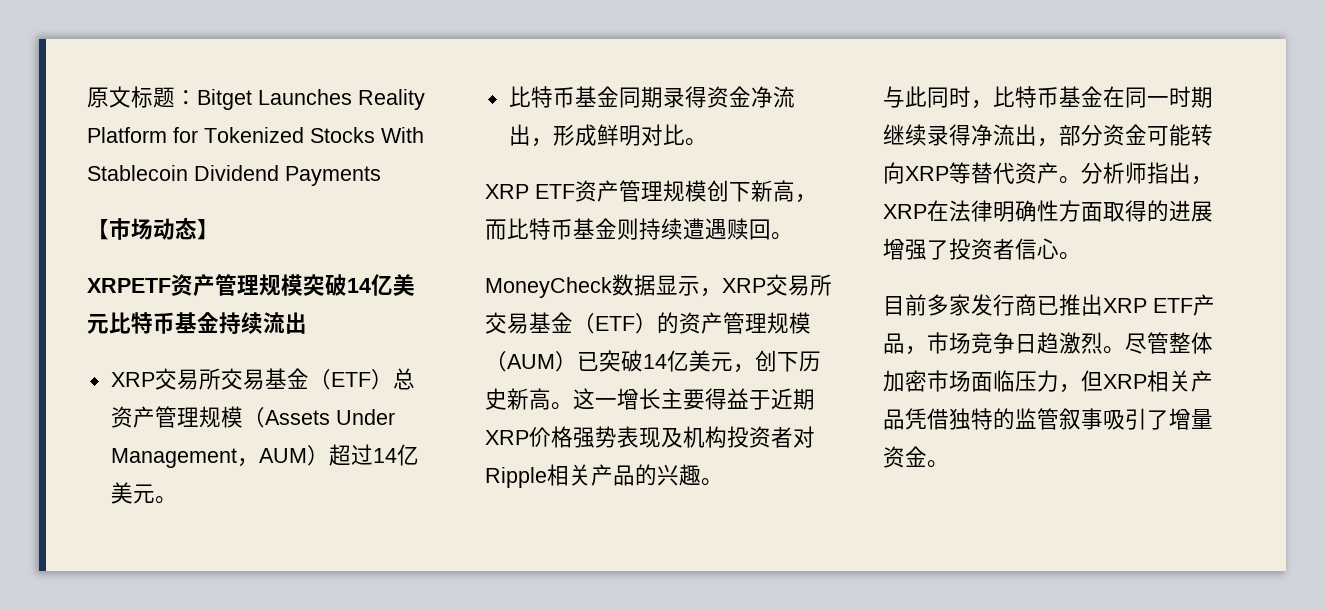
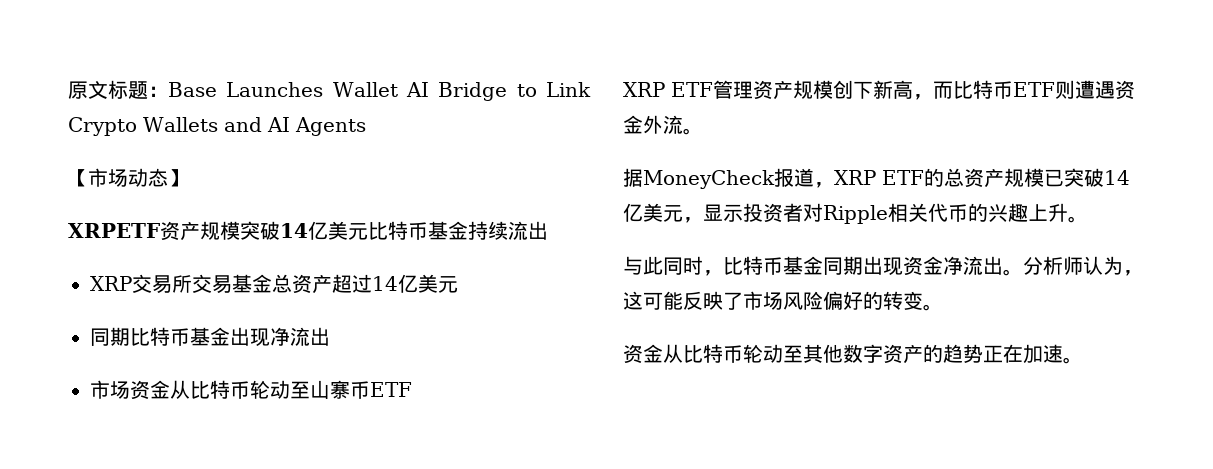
- 原文标题：Bitget Launches Reality Platform for Tokenized Stocks With Stablecoin Dividend Payments
+ 原文标题：Base Launches Wallet AI Bridge to Link Crypto Wallets and AI Agents
- XRPETF资产管理规模突破14亿美元比特币基金持续流出
+ XRPETF资产规模突破14亿美元比特币基金持续流出
- XRP交易所交易基金（ETF）总资产管理规模（Assets Under Management，AUM）超过14亿美元。
- 比特币基金同期录得资金净流出，形成鲜明对比。
- XRP ETF资产管理规模创下新高，而比特币基金则持续遭遇赎回。
- MoneyCheck数据显示，XRP交易所交易基金（ETF）的资产管理规模（AUM）已突破14亿美元，创下历史新高。这一增长主要得益于近期XRP价格强势表现及机构投资者对Ripple相关产品的兴趣。
+ XRP交易所交易基金总资产超过14亿美元
+ 同期比特币基金出现净流出
+ 市场资金从比特币轮动至山寨币ETF
+ XRP ETF管理资产规模创下新高，而比特币ETF则遭遇资金外流。
+ 据MoneyCheck报道，XRP ETF的总资产规模已突破14亿美元，显示投资者对Ripple相关代币的兴趣上升。
- 与此同时，比特币基金在同一时期继续录得净流出，部分资金可能转向XRP等替代资产。分析师指出，XRP在法律明确性方面取得的进展增强了投资者信心。
- 目前多家发行商已推出XRP ETF产品，市场竞争日趋激烈。尽管整体加密市场面临压力，但XRP相关产品凭借独特的监管叙事吸引了增量资金。
+ 与此同时，比特币基金同期出现资金净流出。分析师认为，这可能反映了市场风险偏好的转变。
+ 资金从比特币轮动至其他数字资产的趋势正在加速。

